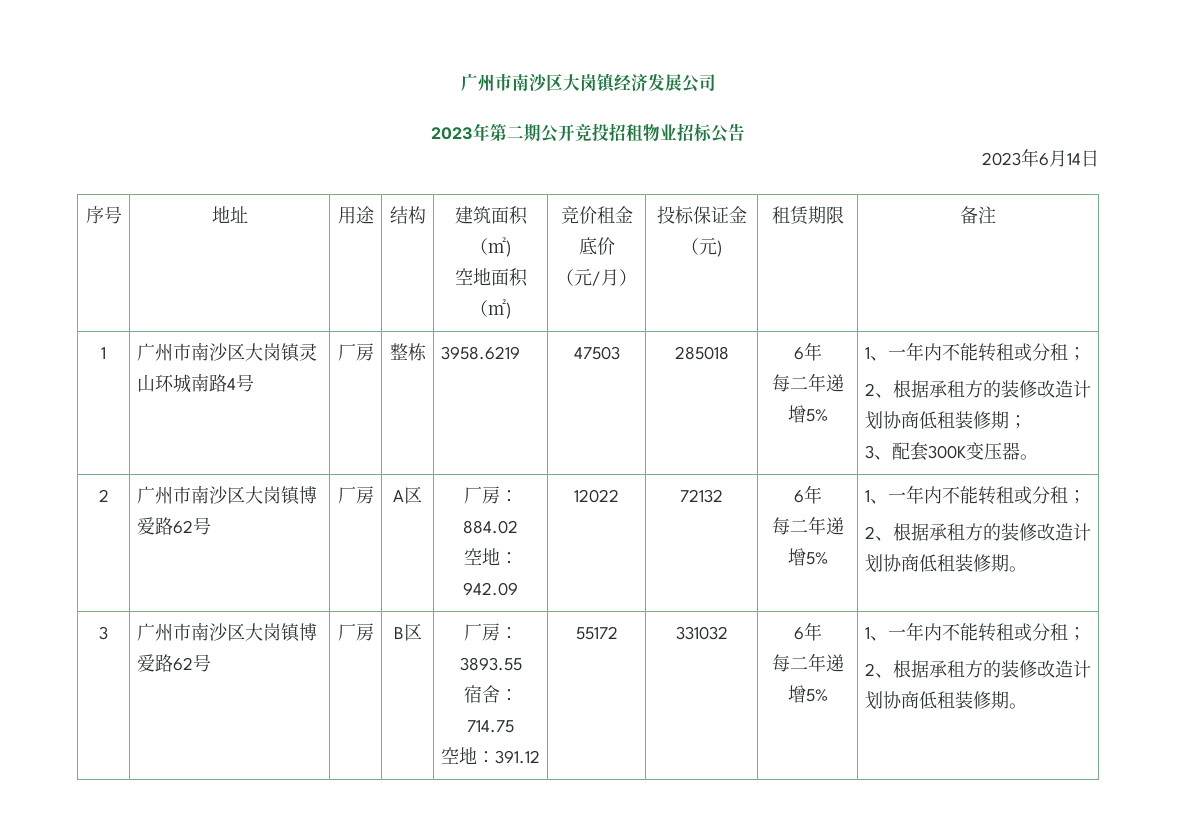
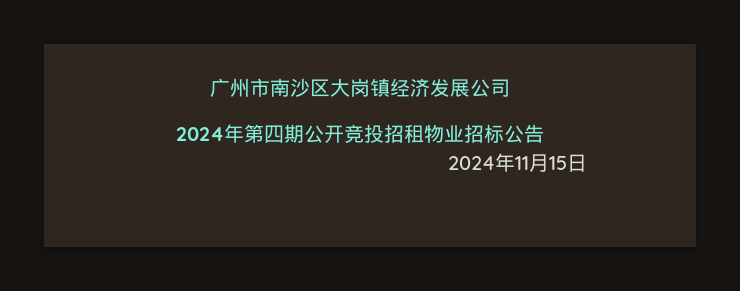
- 2023年第二期公开竞投招租物业招标公告
+ 2024年第四期公开竞投招租物业招标公告
- 2023年6月14日
- 序号 | 地址 | 用途 | 结构 | 建筑面积（㎡)
- 空地面积（㎡) | 竞价租金底价
- （元/月） | 投标保证金（元) | 租赁期限 | 备注
- 1 | 广州市南沙区大岗镇灵山环城南路4号 | 厂房 | 整栋 | 3958.6219 | 47503 | 285018 | 6年
- 每二年递增5% | 1、一年内不能转租或分租；
- 2、根据承租方的装修改造计划协商低租装修期；
- 3、配套300K变压器。
- 2 | 广州市南沙区大岗镇博爱路62号 | 厂房 | A区 | 厂房：884.02
- 空地：942.09 | 12022 | 72132 | 6年
- 每二年递增5% | 1、一年内不能转租或分租；
- 2、根据承租方的装修改造计划协商低租装修期。
- 3 | 广州市南沙区大岗镇博爱路62号 | 厂房 | B区 | 厂房：3893.55
- 宿舍：714.75
- 空地：391.12 | 55172 | 331032 | 6年
- 每二年递增5% | 1、一年内不能转租或分租；
- 2、根据承租方的装修改造计划协商低租装修期。
+ 2024年11月15日

